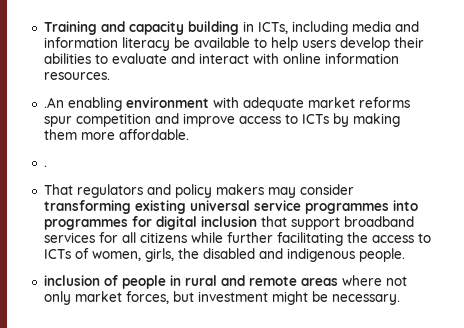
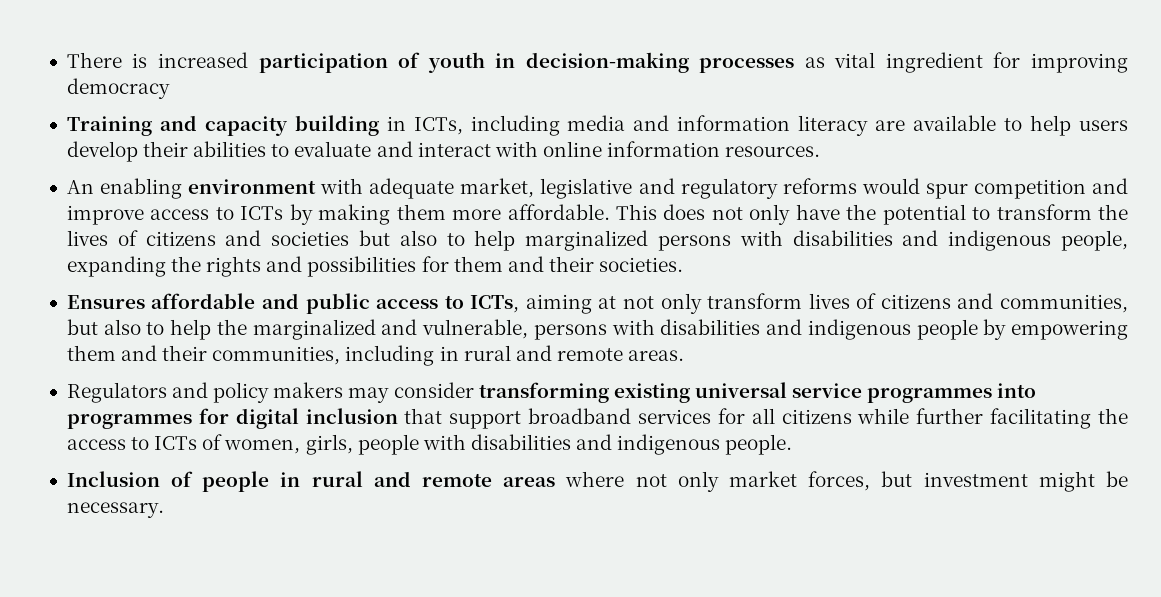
+ There is increased participation of youth in decision-making processes as vital ingredient for improving democracy
- Training and capacity building in ICTs, including media and information literacy be available to help users develop their abilities to evaluate and interact with online information resources.
+ Training and capacity building in ICTs, including media and information literacy are available to help users develop their abilities to evaluate and interact with online information resources.
- .An enabling environment with adequate market reforms spur competition and improve access to ICTs by making them more affordable.
- .
- That regulators and policy makers may consider transforming existing universal service programmes into programmes for digital inclusion that support broadband services for all citizens while further facilitating the access to ICTs of women, girls, the disabled and indigenous people.
+ An enabling environment with adequate market, legislative and regulatory reforms would spur competition and improve access to ICTs by making them more affordable. This does not only have the potential to transform the lives of citizens and societies but also to help marginalized persons with disabilities and indigenous people, expanding the rights and possibilities for them and their societies.
+ Ensures affordable and public access to ICTs, aiming at not only transform lives of citizens and communities, but also to help the marginalized and vulnerable, persons with disabilities and indigenous people by empowering them and their communities, including in rural and remote areas.
+ Regulators and policy makers may consider transforming existing universal service programmes into programmes for digital inclusion that support broadband services for all citizens while further facilitating the access to ICTs of women, girls, people with disabilities and indigenous people.
- inclusion of people in rural and remote areas where not only market forces, but investment might be necessary.
+ Inclusion of people in rural and remote areas where not only market forces, but investment might be necessary.

